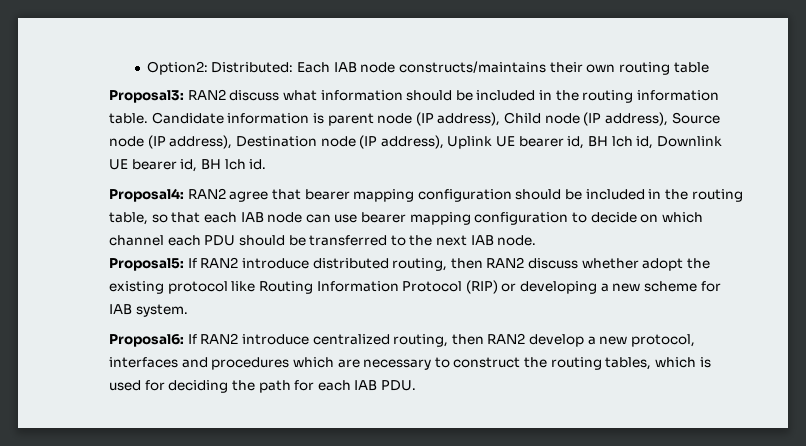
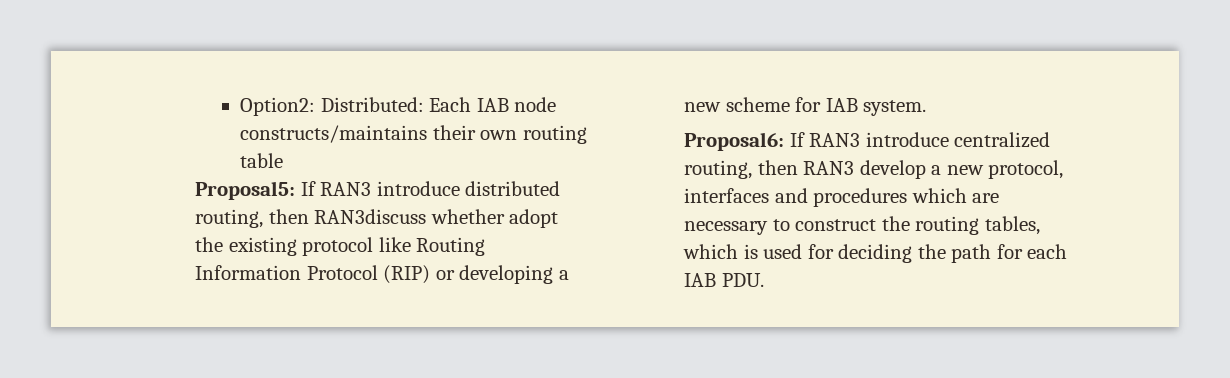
- Proposal3: RAN2 discuss what information should be included in the routing information table. Candidate information is parent node (IP address), Child node (IP address), Source node (IP address), Destination node (IP address), Uplink UE bearer id, BH lch id, Downlink UE bearer id, BH lch id.
- Proposal4: RAN2 agree that bearer mapping configuration should be included in the routing table, so that each IAB node can use bearer mapping configuration to decide on which channel each PDU should be transferred to the next IAB node.
- Proposal5: If RAN2 introduce distributed routing, then RAN2 discuss whether adopt the existing protocol like Routing Information Protocol (RIP) or developing a new scheme for IAB system.
+ Proposal5: If RAN3 introduce distributed routing, then RAN3discuss whether adopt the existing protocol like Routing Information Protocol (RIP) or developing a new scheme for IAB system.
- Proposal6: If RAN2 introduce centralized routing, then RAN2 develop a new protocol, interfaces and procedures which are necessary to construct the routing tables, which is used for deciding the path for each IAB PDU.
+ Proposal6: If RAN3 introduce centralized routing, then RAN3 develop a new protocol, interfaces and procedures which are necessary to construct the routing tables, which is used for deciding the path for each IAB PDU.

